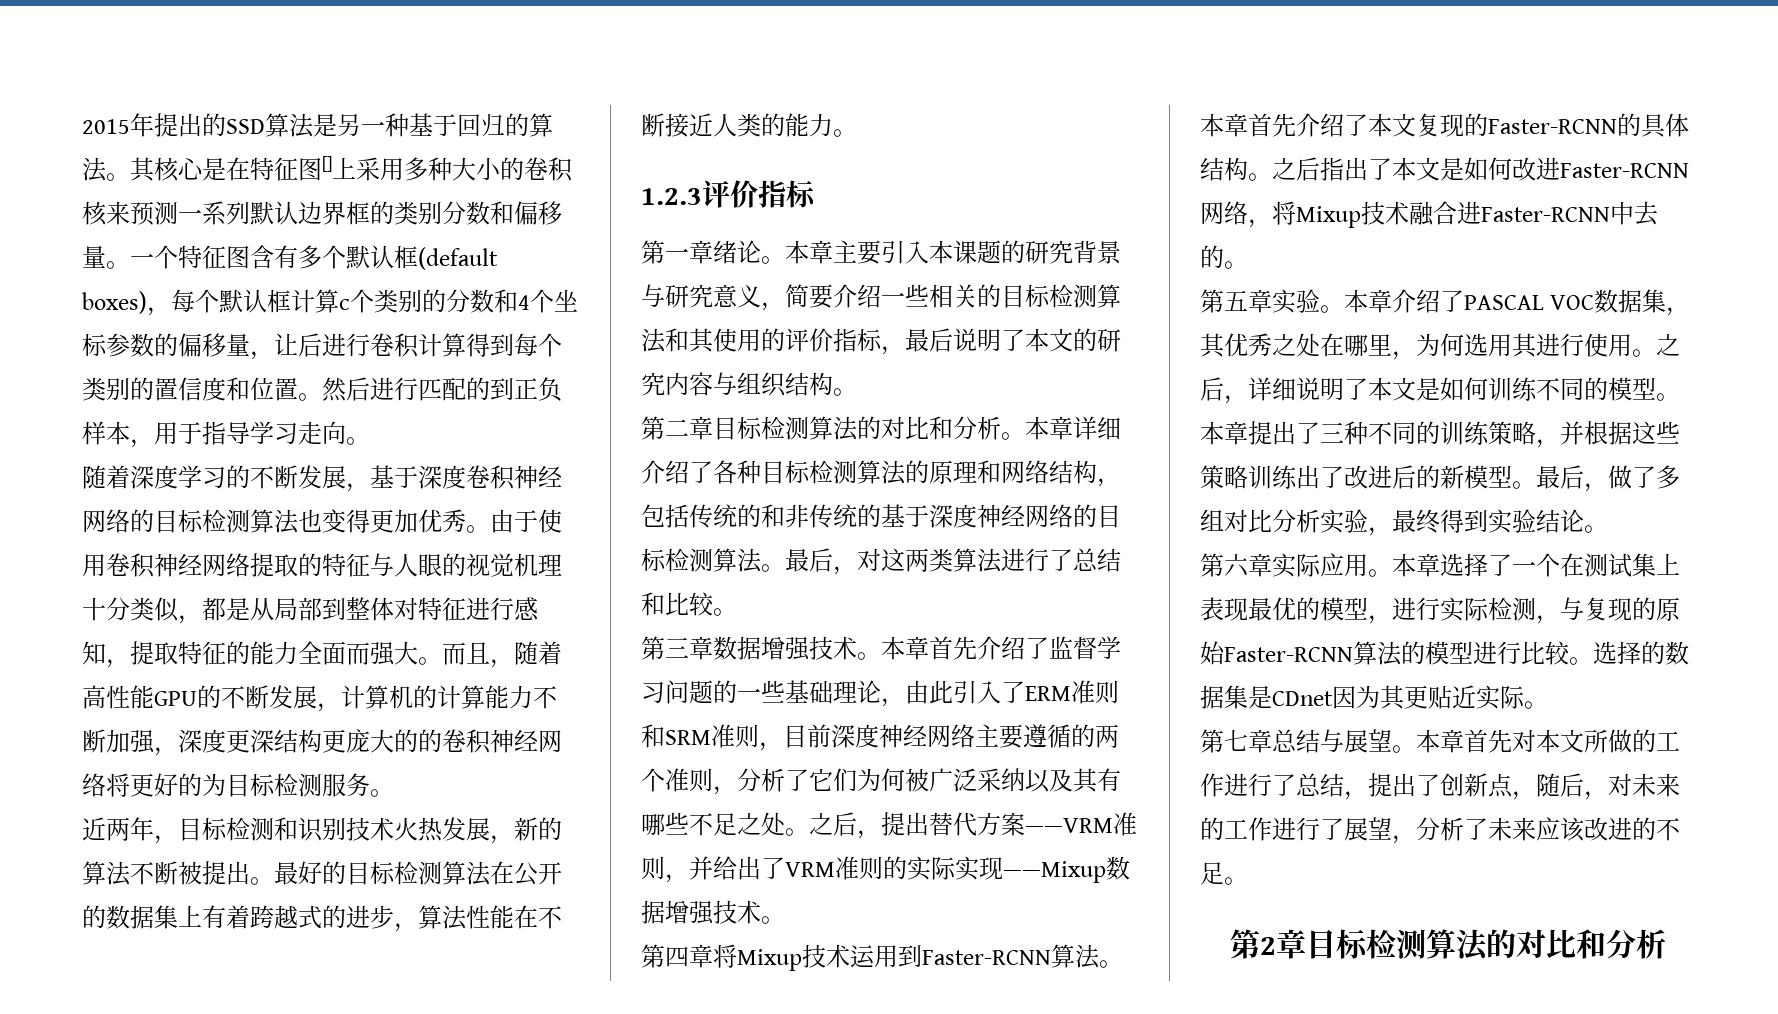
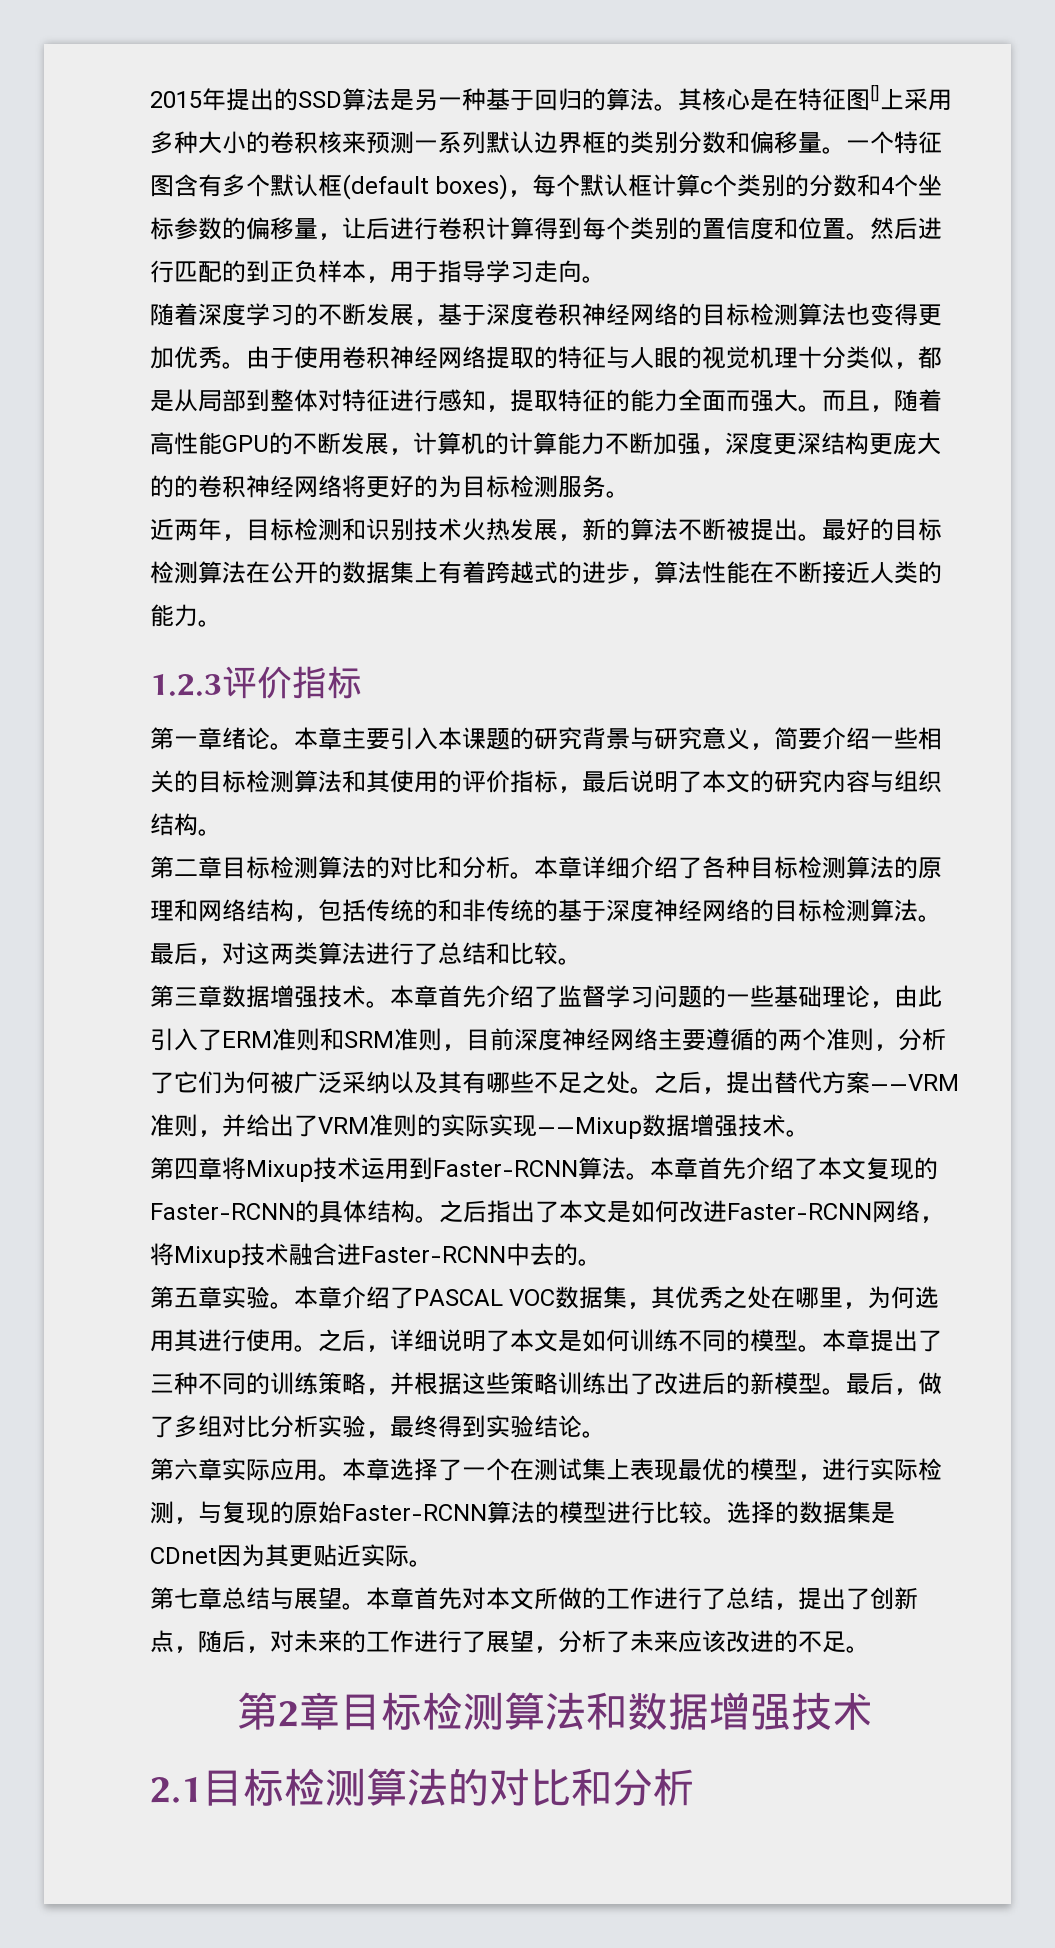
- 第2章目标检测算法的对比和分析
+ 第2章目标检测算法和数据增强技术
+ 2.1目标检测算法的对比和分析

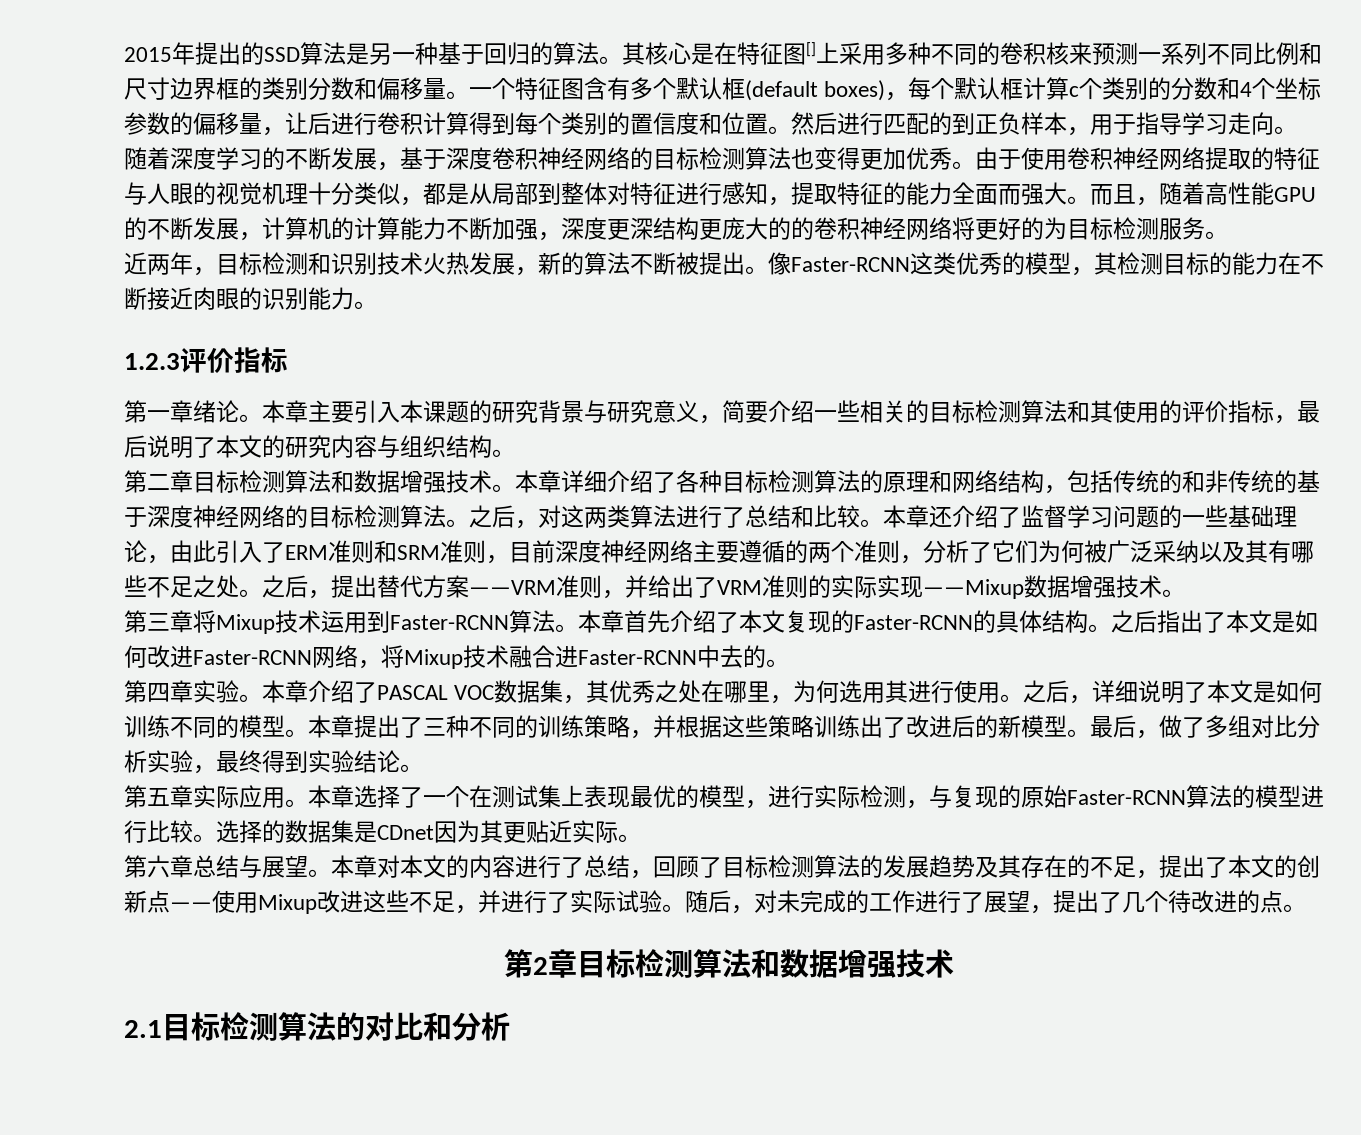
- 其核心是在特征图[]上采用多种大小的卷积核来预测一系列默认边界框的类别分数和偏移量。
+ 其核心是在特征图[]上采用多种不同的卷积核来预测一系列不同比例和尺寸边界框的类别分数和偏移量。
- 最好的目标检测算法在公开的数据集上有着跨越式的进步，算法性能在不断接近人类的能力。
+ 像Faster-RCNN这类优秀的模型，其检测目标的能力在不断接近肉眼的识别能力。
- 第二章目标检测算法的对比和分析。
+ 第二章目标检测算法和数据增强技术。
- 最后，对这两类算法进行了总结和比较。
- 第三章数据增强技术。本章首先介绍了监督学习问题的一些基础理论，由此引入了ERM准则和SRM准则，目前深度神经网络主要遵循的两个准则，分析了它们为何被广泛采纳以及其有哪些不足之处。
+ 之后，对这两类算法进行了总结和比较。本章还介绍了监督学习问题的一些基础理论，由此引入了ERM准则和SRM准则，目前深度神经网络主要遵循的两个准则，分析了它们为何被广泛采纳以及其有哪些不足之处。
- 第四章将Mixup技术运用到Faster-RCNN算法。
+ 第三章将Mixup技术运用到Faster-RCNN算法。
- 第五章实验。
+ 第四章实验。
- 第六章实际应用。
+ 第五章实际应用。
- 第七章总结与展望。
+ 第六章总结与展望。
- 本章首先对本文所做的工作进行了总结，提出了创新点，随后，对未来的工作进行了展望，分析了未来应该改进的不足。
+ 本章对本文的内容进行了总结，回顾了目标检测算法的发展趋势及其存在的不足，提出了本文的创新点——使用Mixup改进这些不足，并进行了实际试验。随后，对未完成的工作进行了展望，提出了几个待改进的点。

